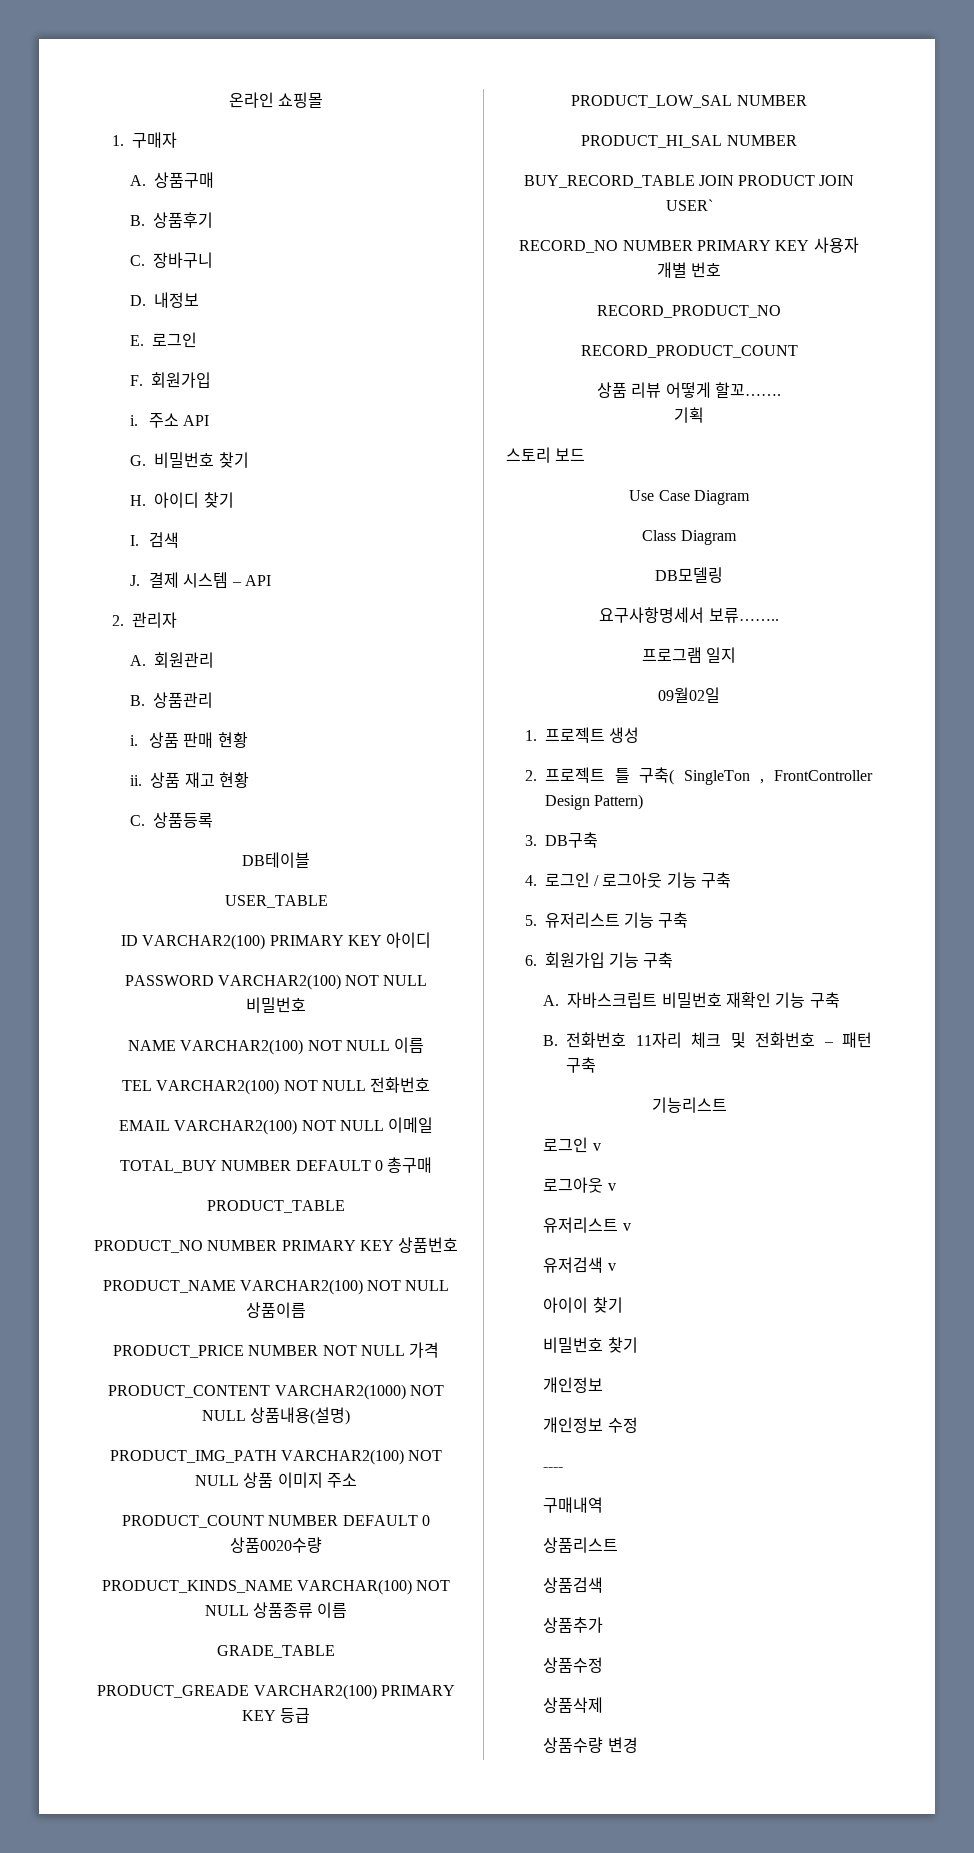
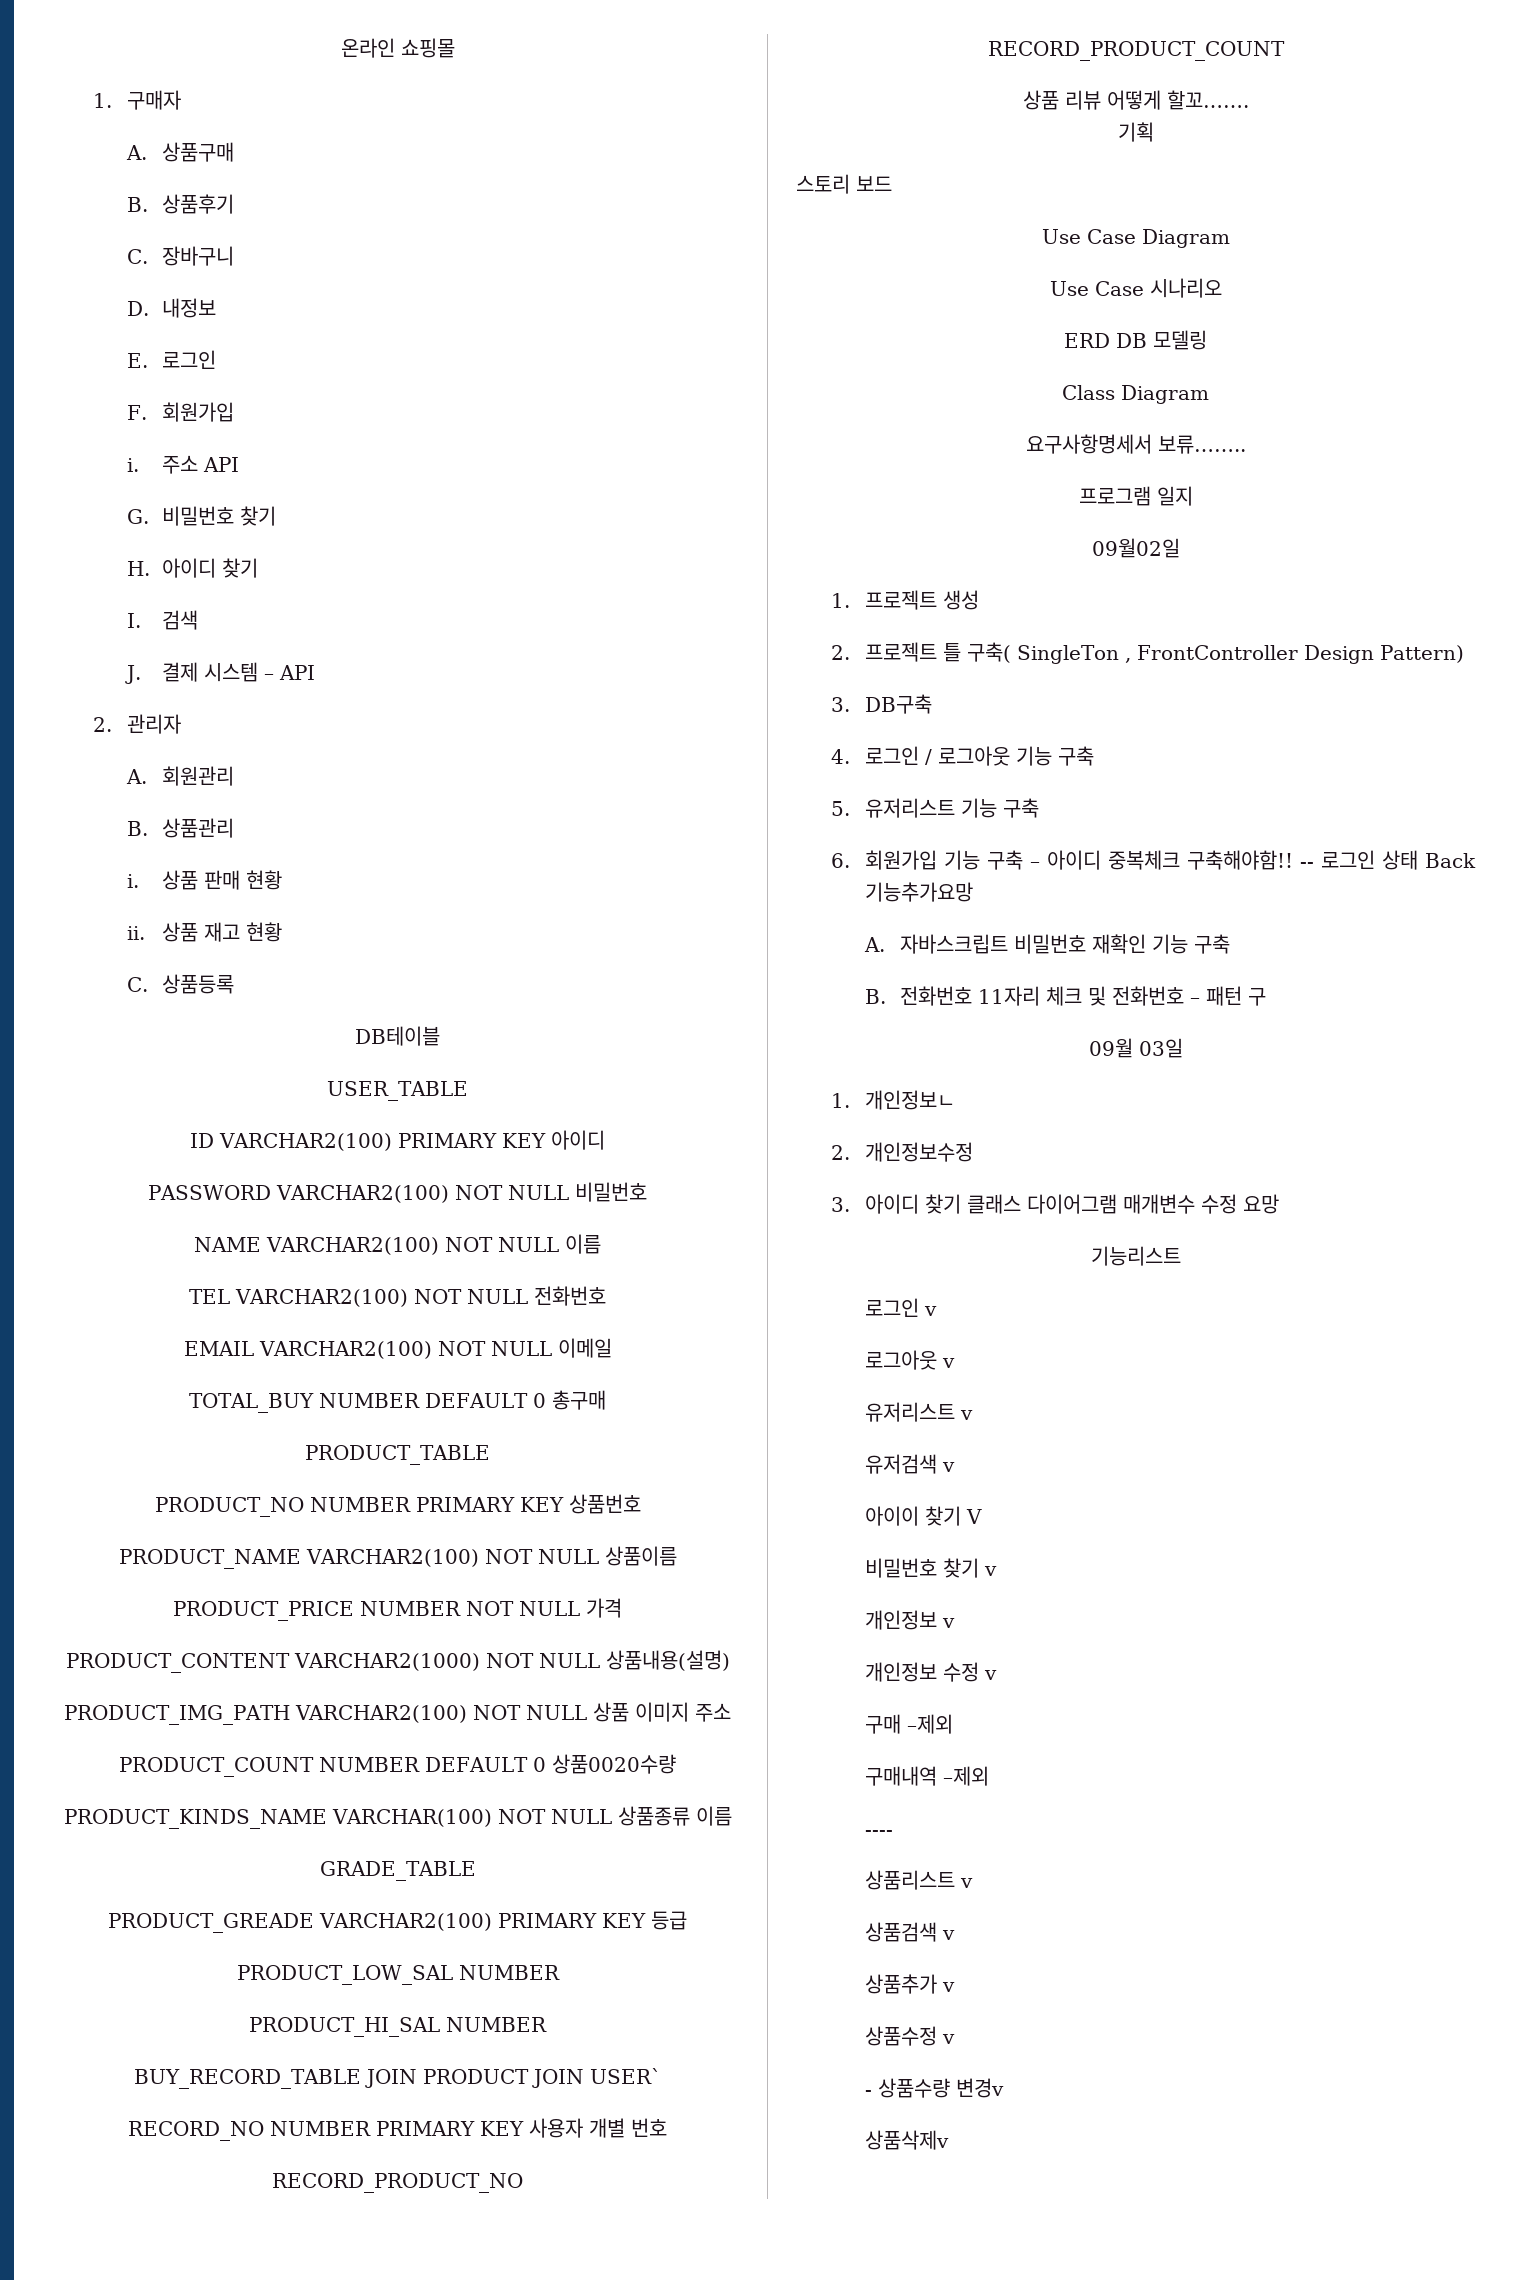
+ Use Case 시나리오
+ ERD DB 모델링
- DB모델링
- 6. 회원가입 기능 구축
+ 6. 회원가입 기능 구축 – 아이디 중복체크 구축해야함!! -- 로그인 상태 Back 기능추가요망
- B. 전화번호 11자리 체크 및 전화번호 – 패턴 구축
+ B. 전화번호 11자리 체크 및 전화번호 – 패턴 구
+ 09월 03일
+ 1. 개인정보ㄴ
+ 2. 개인정보수정
+ 3. 아이디 찾기 클래스 다이어그램 매개변수 수정 요망
- 아이이 찾기
- 비밀번호 찾기
- 개인정보
+ 아이이 찾기 V
+ 비밀번호 찾기 v
+ 개인정보 v
- 개인정보 수정
+ 개인정보 수정 v
+ 구매 –제외
+ 구매내역 –제외
- 구매내역
- 상품리스트
+ 상품리스트 v
- 상품검색
+ 상품검색 v
- 상품추가
+ 상품추가 v
- 상품수정
- 상품삭제
- 상품수량 변경
+ 상품수정 v
+ - 상품수량 변경v
+ 상품삭제v

